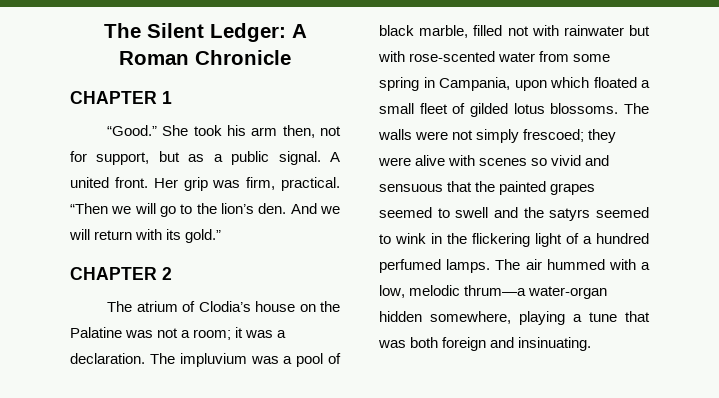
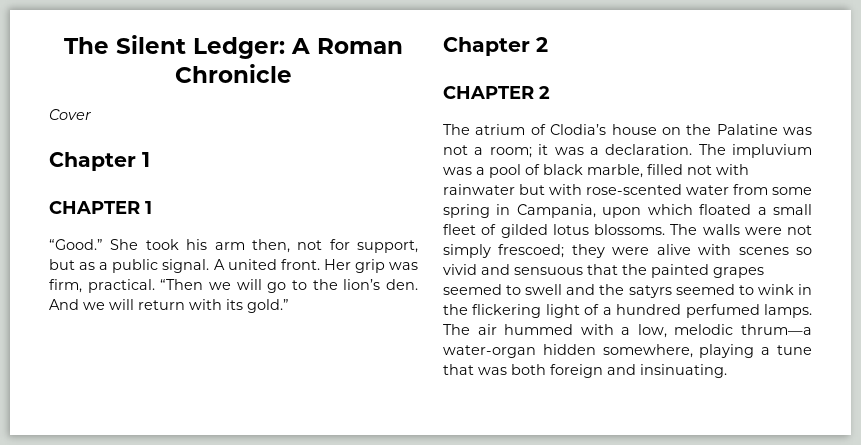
+ Cover
+ Chapter 1
+ Chapter 2

